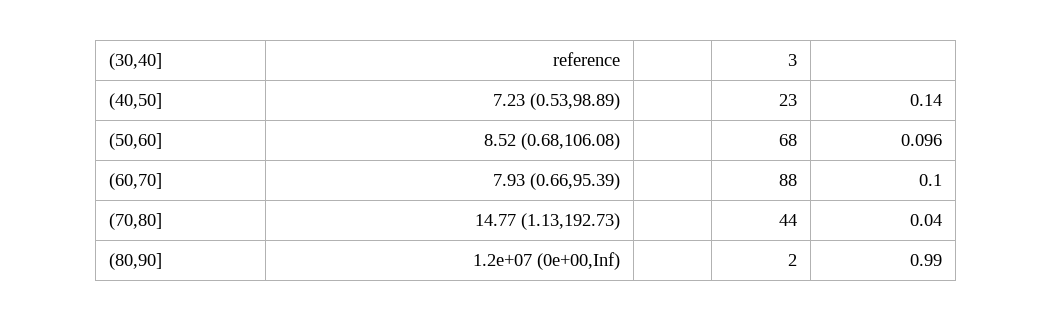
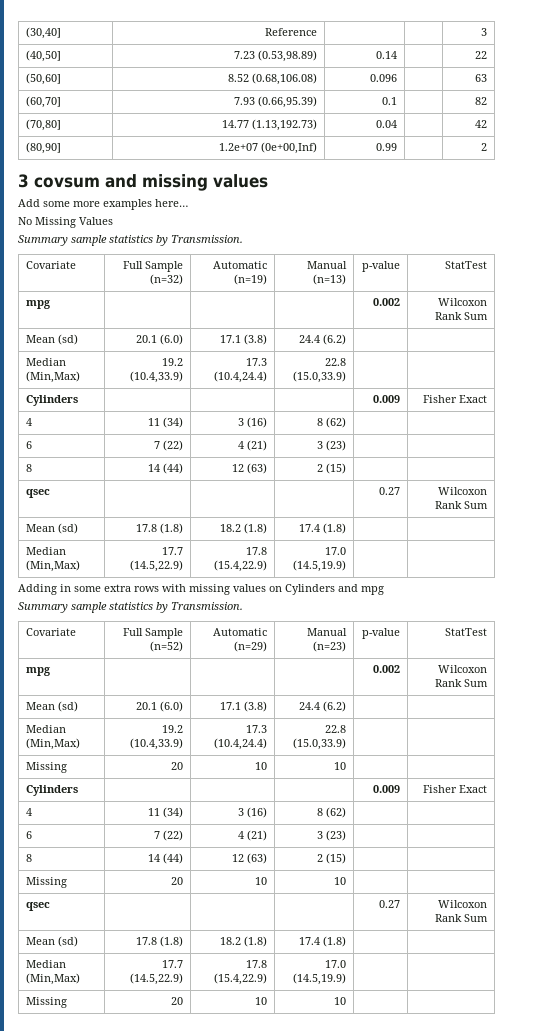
- (30,40] | reference | | 3 |
+ (30,40] | Reference | | | 3
- (40,50] | 7.23 (0.53,98.89) | | 23 | 0.14
+ (40,50] | 7.23 (0.53,98.89) | 0.14 | | 22
- (50,60] | 8.52 (0.68,106.08) | | 68 | 0.096
+ (50,60] | 8.52 (0.68,106.08) | 0.096 | | 63
- (60,70] | 7.93 (0.66,95.39) | | 88 | 0.1
+ (60,70] | 7.93 (0.66,95.39) | 0.1 | | 82
- (70,80] | 14.77 (1.13,192.73) | | 44 | 0.04
+ (70,80] | 14.77 (1.13,192.73) | 0.04 | | 42
- (80,90] | 1.2e+07 (0e+00,Inf) | | 2 | 0.99
+ (80,90] | 1.2e+07 (0e+00,Inf) | 0.99 | | 2
+ 3 covsum and missing values
+ Add some more examples here…
+ No Missing Values
+ Summary sample statistics by Transmission.
+ Covariate | Full Sample (n=32) | Automatic (n=19) | Manual (n=13) | p-value | StatTest
+ mpg | | | | 0.002 | Wilcoxon Rank Sum
+ Mean (sd) | 20.1 (6.0) | 17.1 (3.8) | 24.4 (6.2) | |
+ Median (Min,Max) | 19.2 (10.4,33.9) | 17.3 (10.4,24.4) | 22.8 (15.0,33.9) | |
+ Cylinders | | | | 0.009 | Fisher Exact
+ 4 | 11 (34) | 3 (16) | 8 (62) | |
+ 6 | 7 (22) | 4 (21) | 3 (23) | |
+ 8 | 14 (44) | 12 (63) | 2 (15) | |
+ qsec | | | | 0.27 | Wilcoxon Rank Sum
+ Mean (sd) | 17.8 (1.8) | 18.2 (1.8) | 17.4 (1.8) | |
+ Median (Min,Max) | 17.7 (14.5,22.9) | 17.8 (15.4,22.9) | 17.0 (14.5,19.9) | |
+ Adding in some extra rows with missing values on Cylinders and mpg
+ Summary sample statistics by Transmission.
+ Covariate | Full Sample (n=52) | Automatic (n=29) | Manual (n=23) | p-value | StatTest
+ mpg | | | | 0.002 | Wilcoxon Rank Sum
+ Mean (sd) | 20.1 (6.0) | 17.1 (3.8) | 24.4 (6.2) | |
+ Median (Min,Max) | 19.2 (10.4,33.9) | 17.3 (10.4,24.4) | 22.8 (15.0,33.9) | |
+ Missing | 20 | 10 | 10 | |
+ Cylinders | | | | 0.009 | Fisher Exact
+ 4 | 11 (34) | 3 (16) | 8 (62) | |
+ 6 | 7 (22) | 4 (21) | 3 (23) | |
+ 8 | 14 (44) | 12 (63) | 2 (15) | |
+ Missing | 20 | 10 | 10 | |
+ qsec | | | | 0.27 | Wilcoxon Rank Sum
+ Mean (sd) | 17.8 (1.8) | 18.2 (1.8) | 17.4 (1.8) | |
+ Median (Min,Max) | 17.7 (14.5,22.9) | 17.8 (15.4,22.9) | 17.0 (14.5,19.9) | |
+ Missing | 20 | 10 | 10 | |

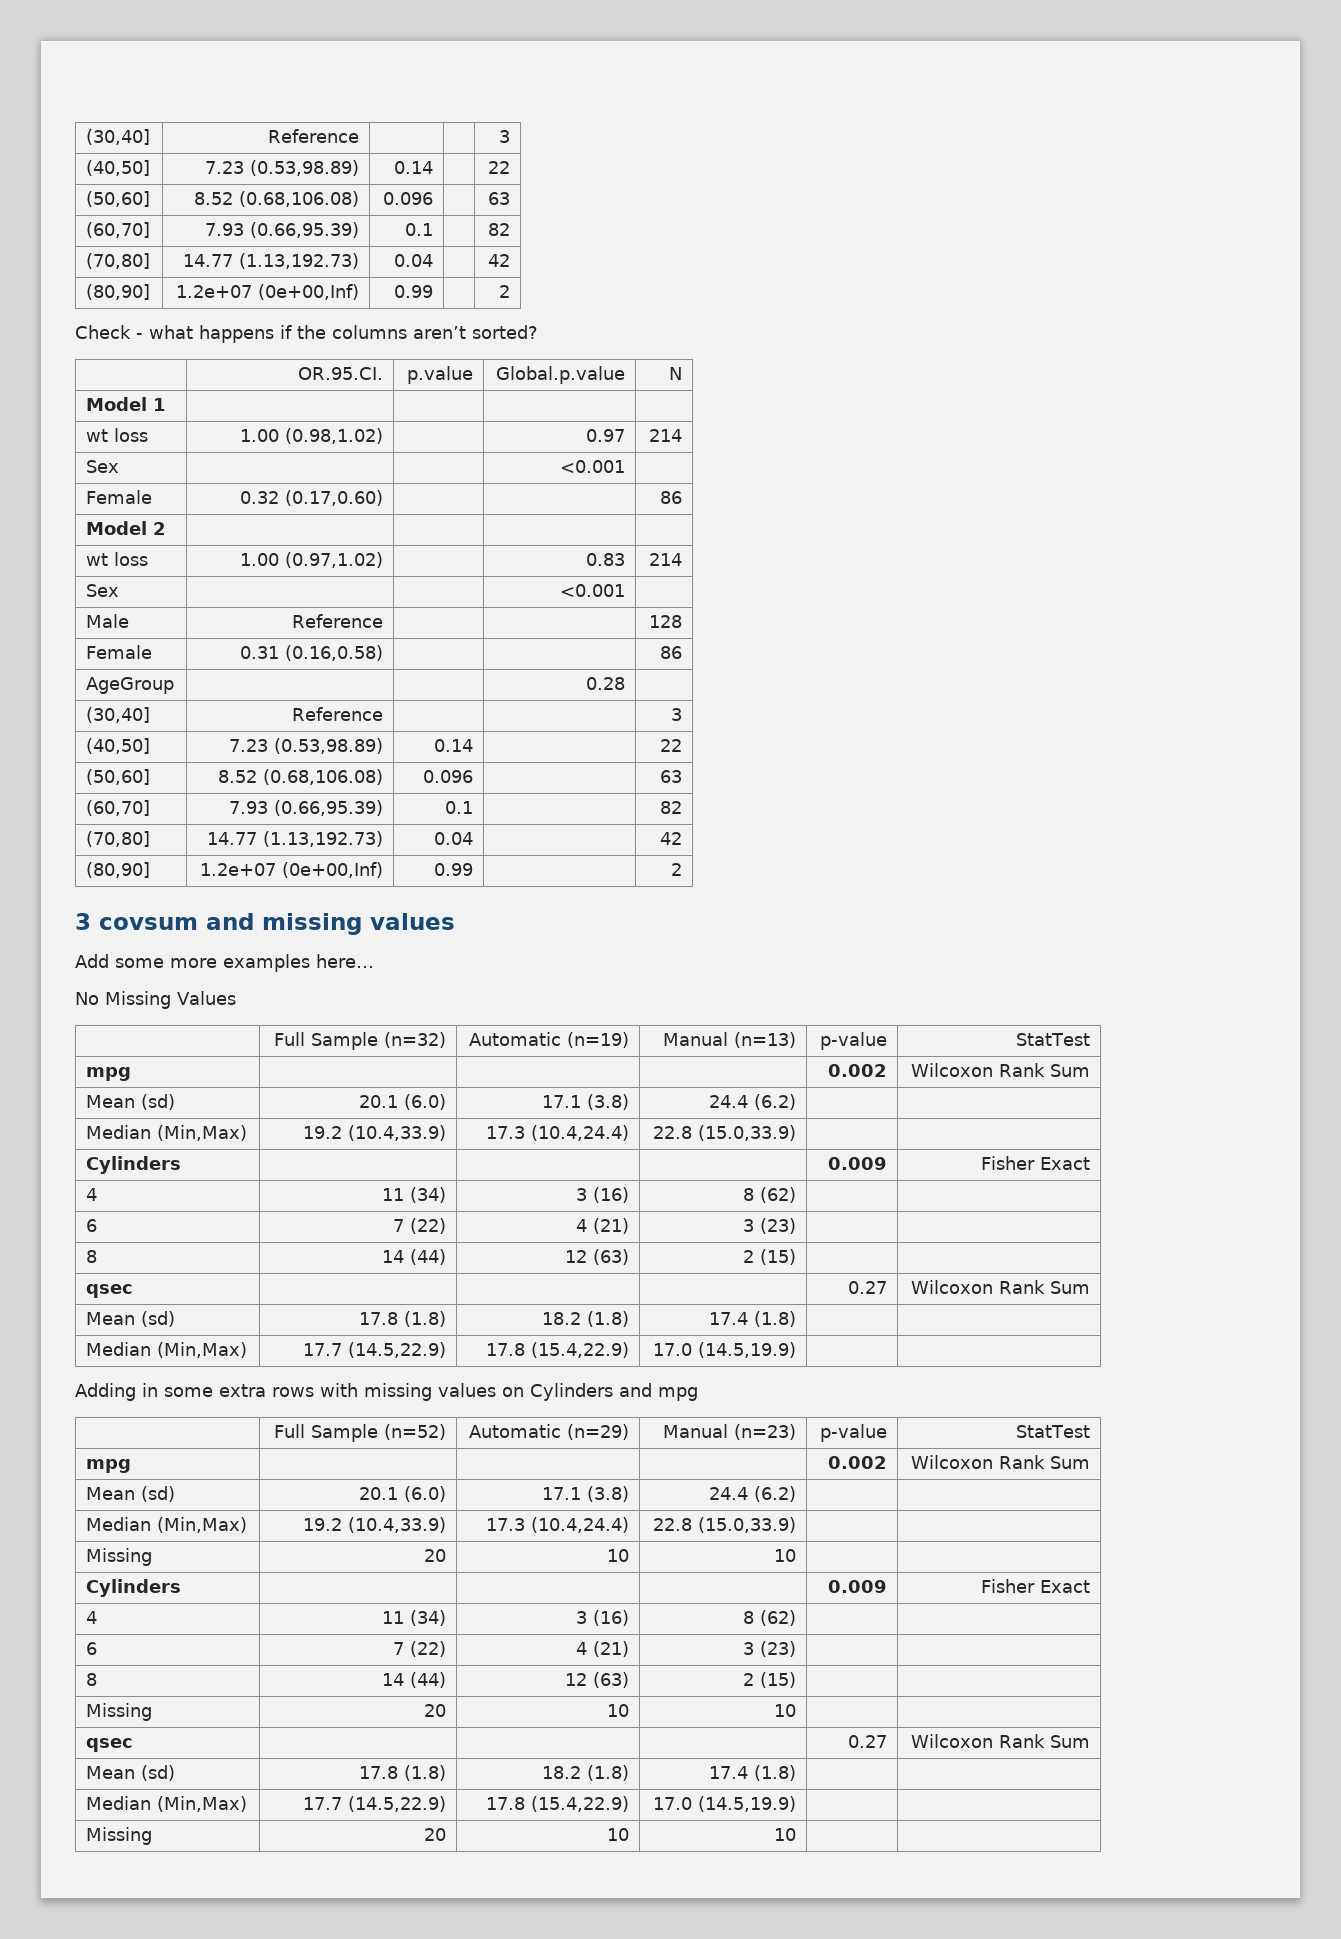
+ Check - what happens if the columns aren’t sorted?
+ | OR.95.CI. | p.value | Global.p.value | N
+ Model 1 | | | |
+ wt loss | 1.00 (0.98,1.02) | | 0.97 | 214
+ Sex | | | <0.001 |
+ Female | 0.32 (0.17,0.60) | | | 86
+ Model 2 | | | |
+ wt loss | 1.00 (0.97,1.02) | | 0.83 | 214
+ Sex | | | <0.001 |
+ Male | Reference | | | 128
+ Female | 0.31 (0.16,0.58) | | | 86
+ AgeGroup | | | 0.28 |
+ (30,40] | Reference | | | 3
+ (40,50] | 7.23 (0.53,98.89) | 0.14 | | 22
+ (50,60] | 8.52 (0.68,106.08) | 0.096 | | 63
+ (60,70] | 7.93 (0.66,95.39) | 0.1 | | 82
+ (70,80] | 14.77 (1.13,192.73) | 0.04 | | 42
+ (80,90] | 1.2e+07 (0e+00,Inf) | 0.99 | | 2
  No Missing Values
- Summary sample statistics by Transmission.
- Covariate | Full Sample (n=32) | Automatic (n=19) | Manual (n=13) | p-value | StatTest
+ | Full Sample (n=32) | Automatic (n=19) | Manual (n=13) | p-value | StatTest
  Adding in some extra rows with missing values on Cylinders and mpg
- Summary sample statistics by Transmission.
- Covariate | Full Sample (n=52) | Automatic (n=29) | Manual (n=23) | p-value | StatTest
+ | Full Sample (n=52) | Automatic (n=29) | Manual (n=23) | p-value | StatTest

